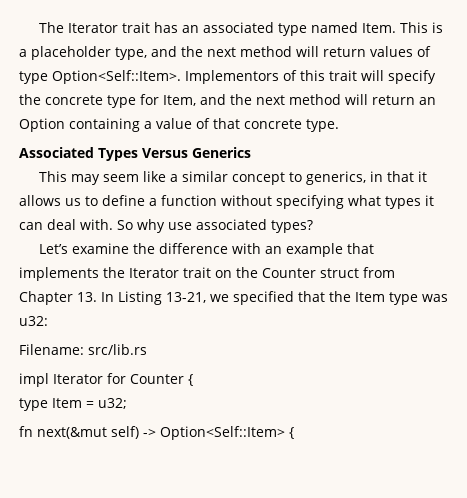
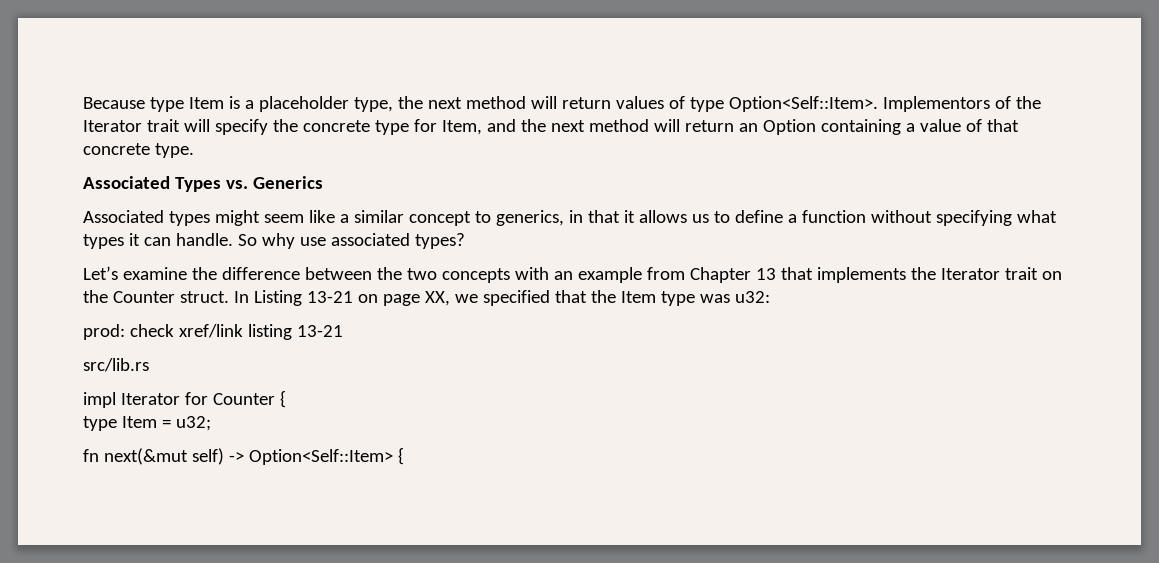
- The Iterator trait has an associated type named Item. This is a placeholder type, and the next method will return values of type Option<Self::Item>.
+ Because type Item is a placeholder type, the next method will return values of type Option<Self::Item>.
- Implementors of this trait will specify the concrete type for Item, and the next method will return an Option containing a value of that concrete type.
+ Implementors of the Iterator trait will specify the concrete type for Item, and the next method will return an Option containing a value of that concrete type.
- Associated Types Versus Generics
+ Associated Types vs. Generics
- This may seem like a similar concept to generics, in that it allows us to define a function without specifying what types it can deal with.
+ Associated types might seem like a similar concept to generics, in that it allows us to define a function without specifying what types it can handle.
- Let’s examine the difference with an example that implements the Iterator trait on the Counter struct from Chapter 13. In Listing 13-21, we specified that the Item type was u32:
+ Let’s examine the difference between the two concepts with an example from Chapter 13 that implements the Iterator trait on the Counter struct. In Listing 13-21 on page XX, we specified that the Item type was u32:
- Filename: src/lib.rs
+ prod: check xref/link listing 13-21
+ src/lib.rs

